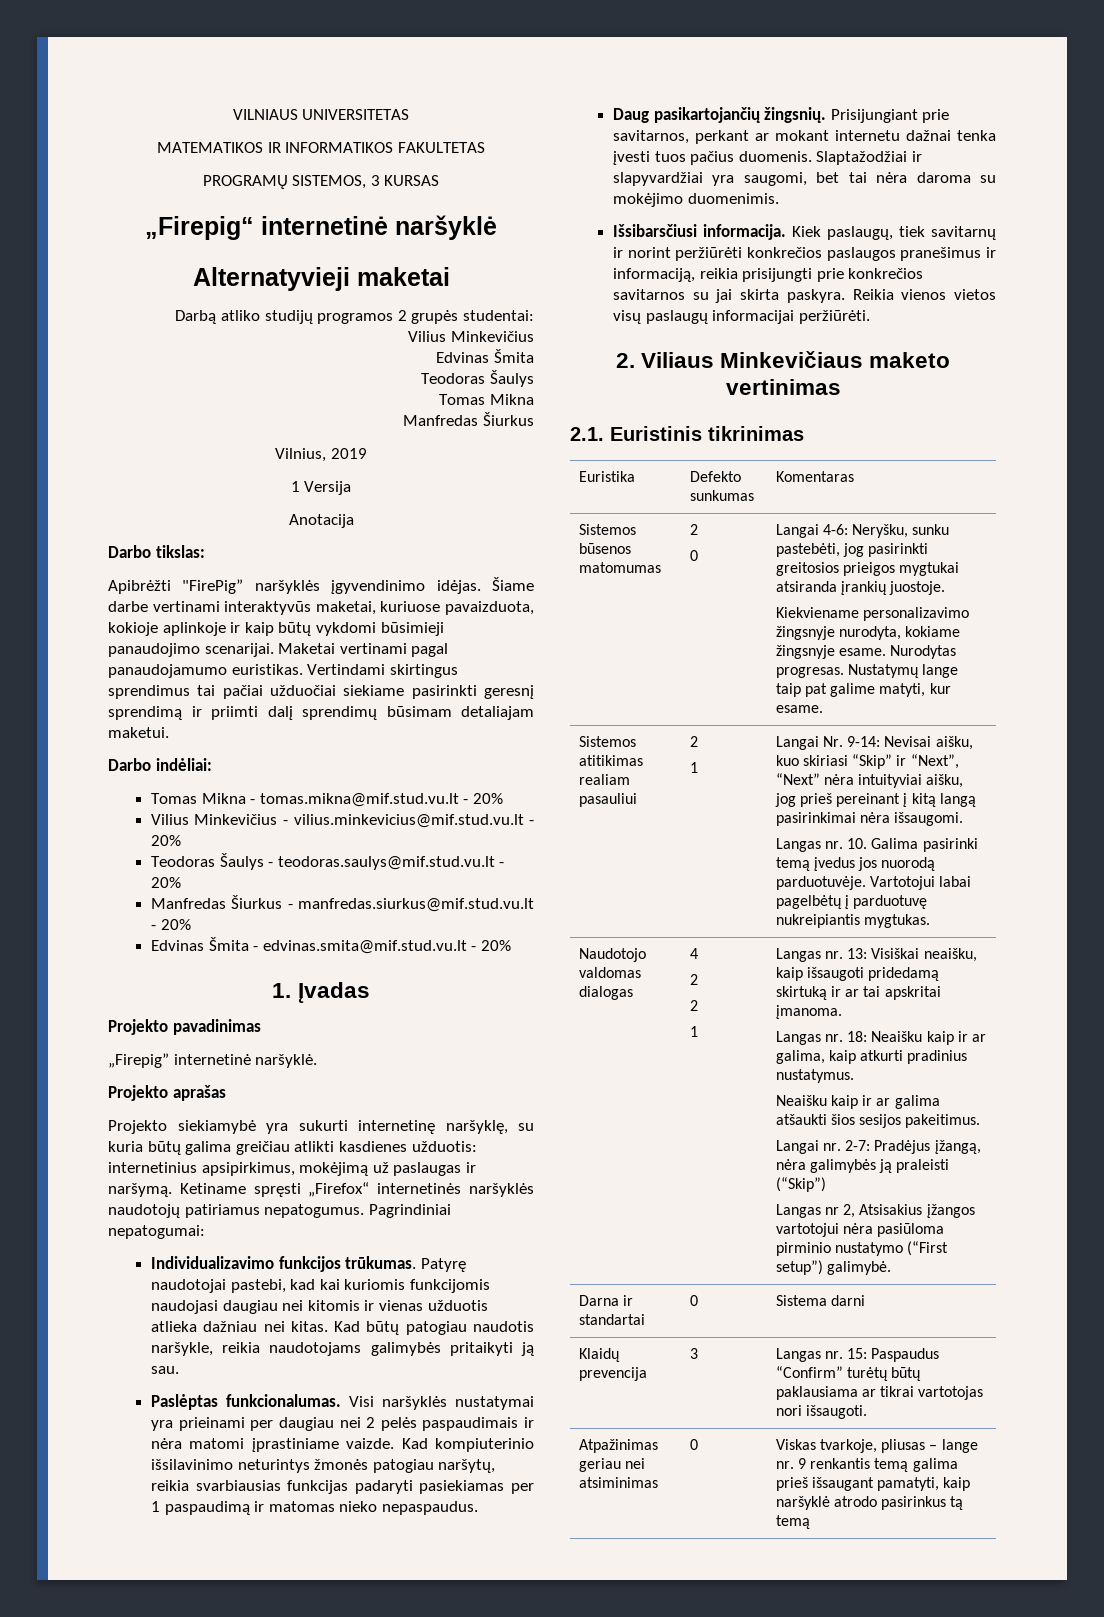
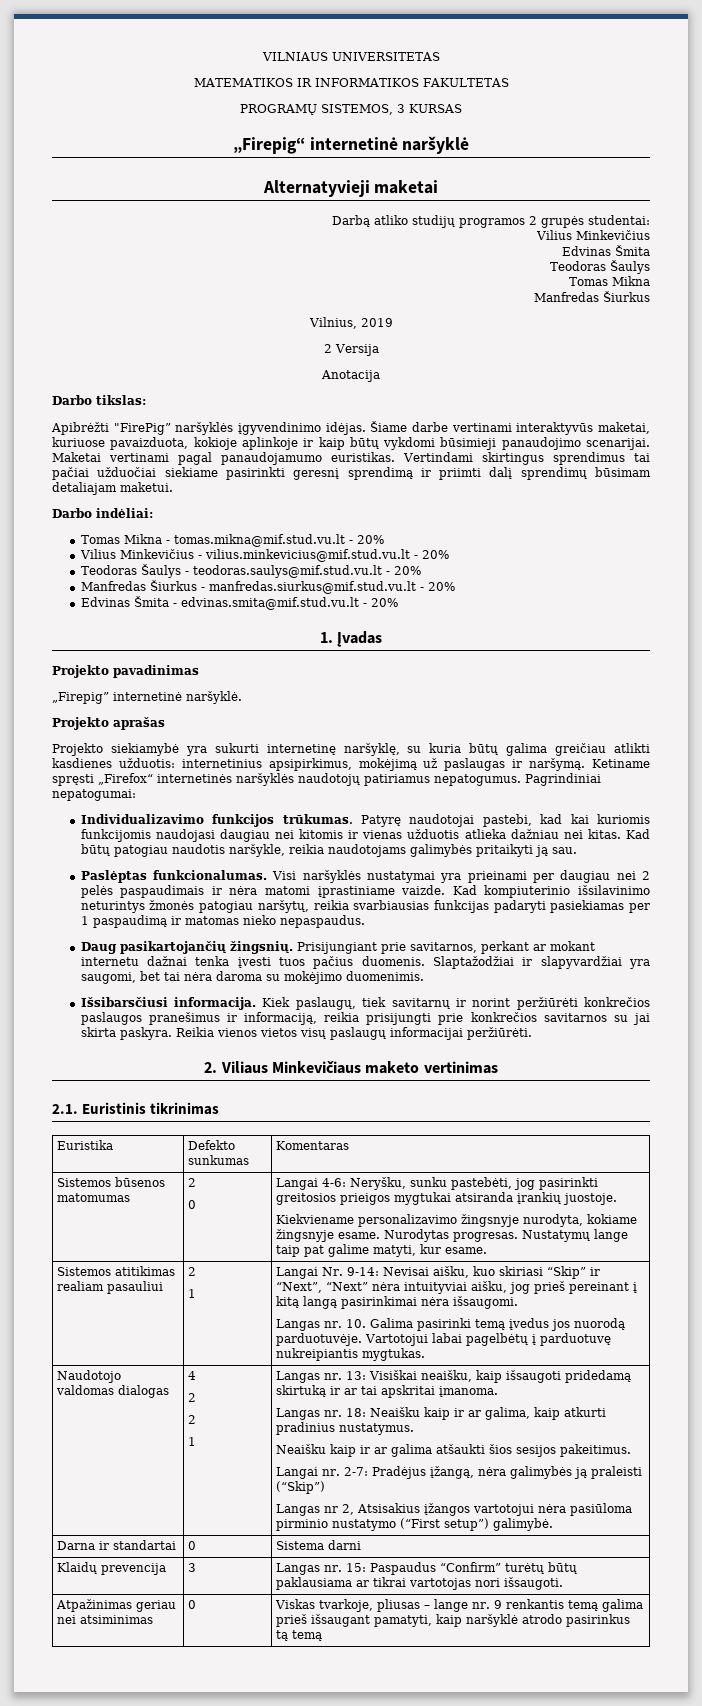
- 1 Versija
+ 2 Versija

